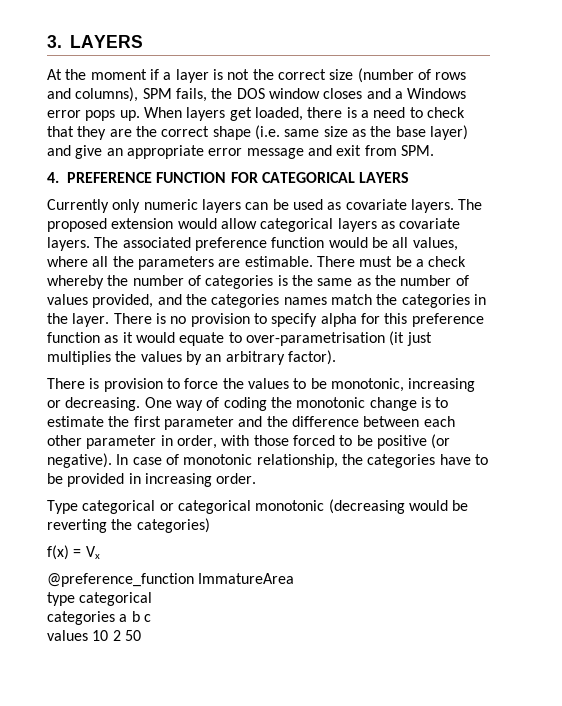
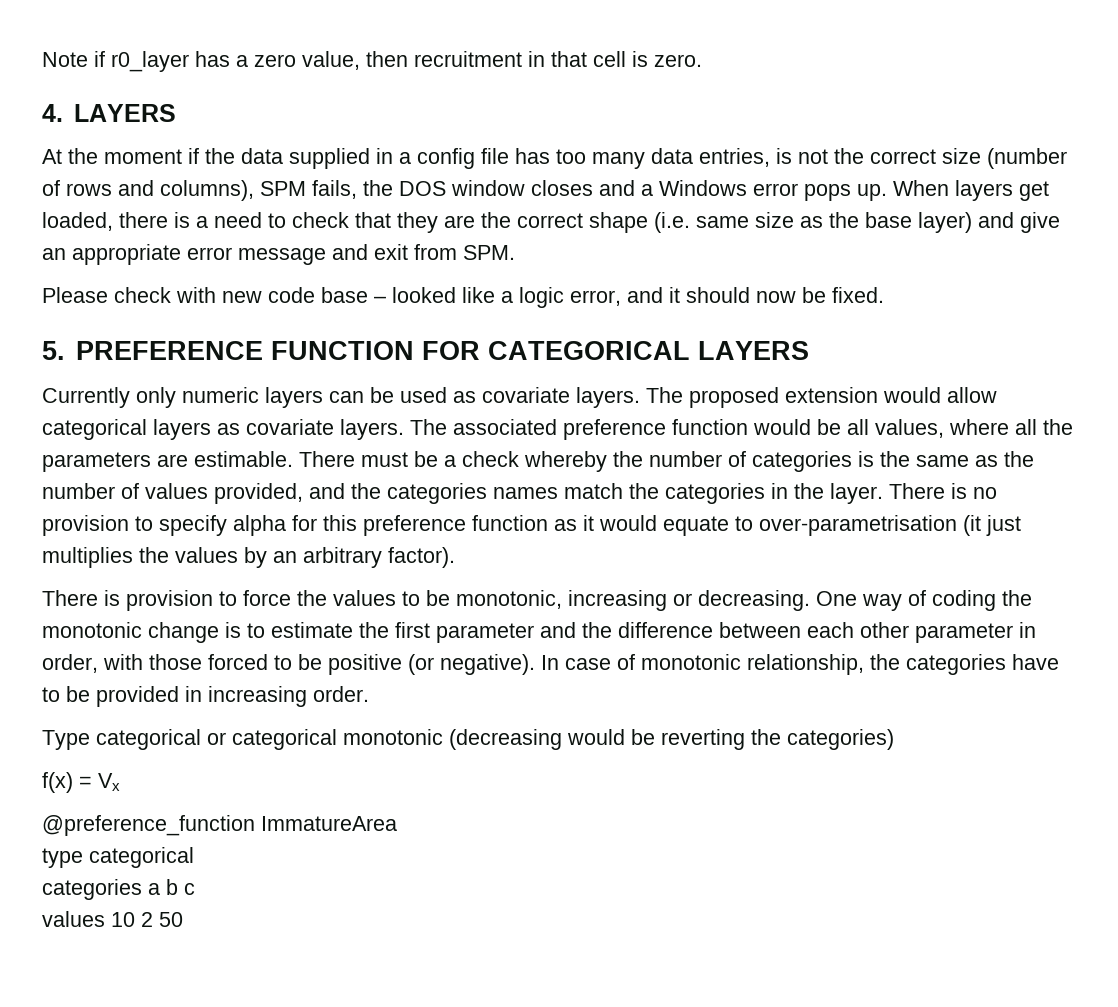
- 3. LAYERS
+ Note if r0_layer has a zero value, then recruitment in that cell is zero.
+ 4. LAYERS
- At the moment if a layer is not the correct size (number of rows and columns), SPM fails, the DOS window closes and a Windows error pops up.
+ At the moment if the data supplied in a config file has too many data entries, is not the correct size (number of rows and columns), SPM fails, the DOS window closes and a Windows error pops up.
- 4. PREFERENCE FUNCTION FOR CATEGORICAL LAYERS
+ Please check with new code base – looked like a logic error, and it should now be fixed.
+ 5. PREFERENCE FUNCTION FOR CATEGORICAL LAYERS

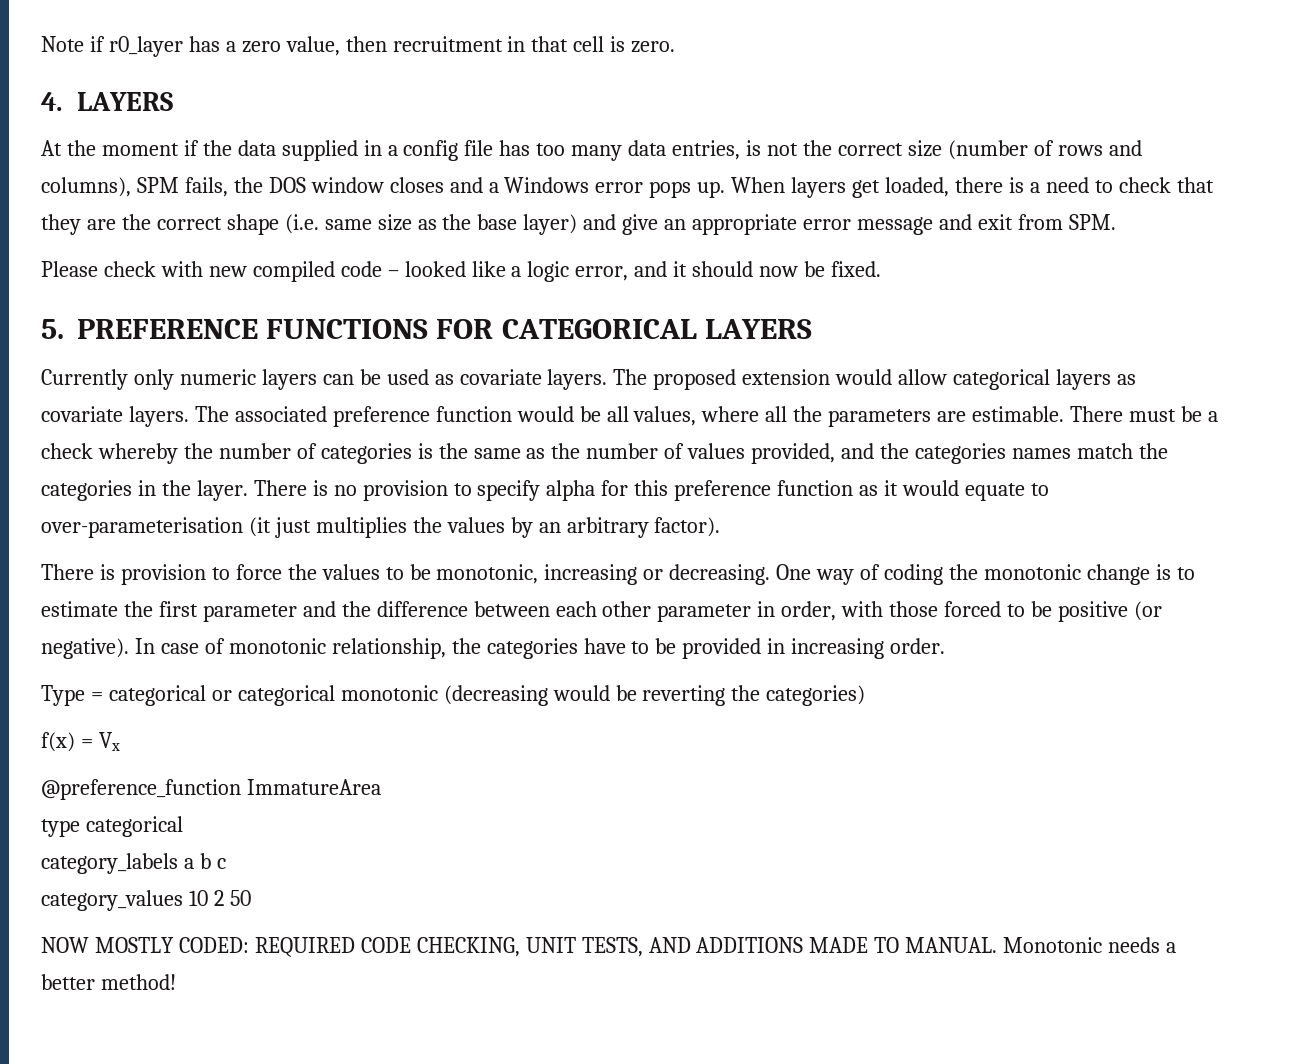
- Please check with new code base – looked like a logic error, and it should now be fixed.
+ Please check with new compiled code – looked like a logic error, and it should now be fixed.
- 5. PREFERENCE FUNCTION FOR CATEGORICAL LAYERS
+ 5. PREFERENCE FUNCTIONS FOR CATEGORICAL LAYERS
- There is no provision to specify alpha for this preference function as it would equate to over-parametrisation (it just multiplies the values by an arbitrary factor).
+ There is no provision to specify alpha for this preference function as it would equate to over-parameterisation (it just multiplies the values by an arbitrary factor).
- Type categorical or categorical monotonic (decreasing would be reverting the categories)
+ Type = categorical or categorical monotonic (decreasing would be reverting the categories)
- categories a b c
+ category_labels a b c
- values 10 2 50
+ category_values 10 2 50
+ NOW MOSTLY CODED: REQUIRED CODE CHECKING, UNIT TESTS, AND ADDITIONS MADE TO MANUAL. Monotonic needs a better method!

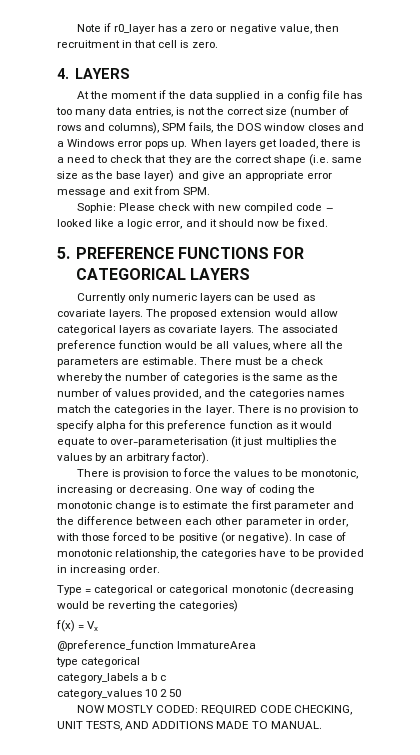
- Note if r0_layer has a zero value, then recruitment in that cell is zero.
+ Note if r0_layer has a zero or negative value, then recruitment in that cell is zero.
- Please check with new compiled code – looked like a logic error, and it should now be fixed.
+ Sophie: Please check with new compiled code – looked like a logic error, and it should now be fixed.
- Monotonic needs a better method!

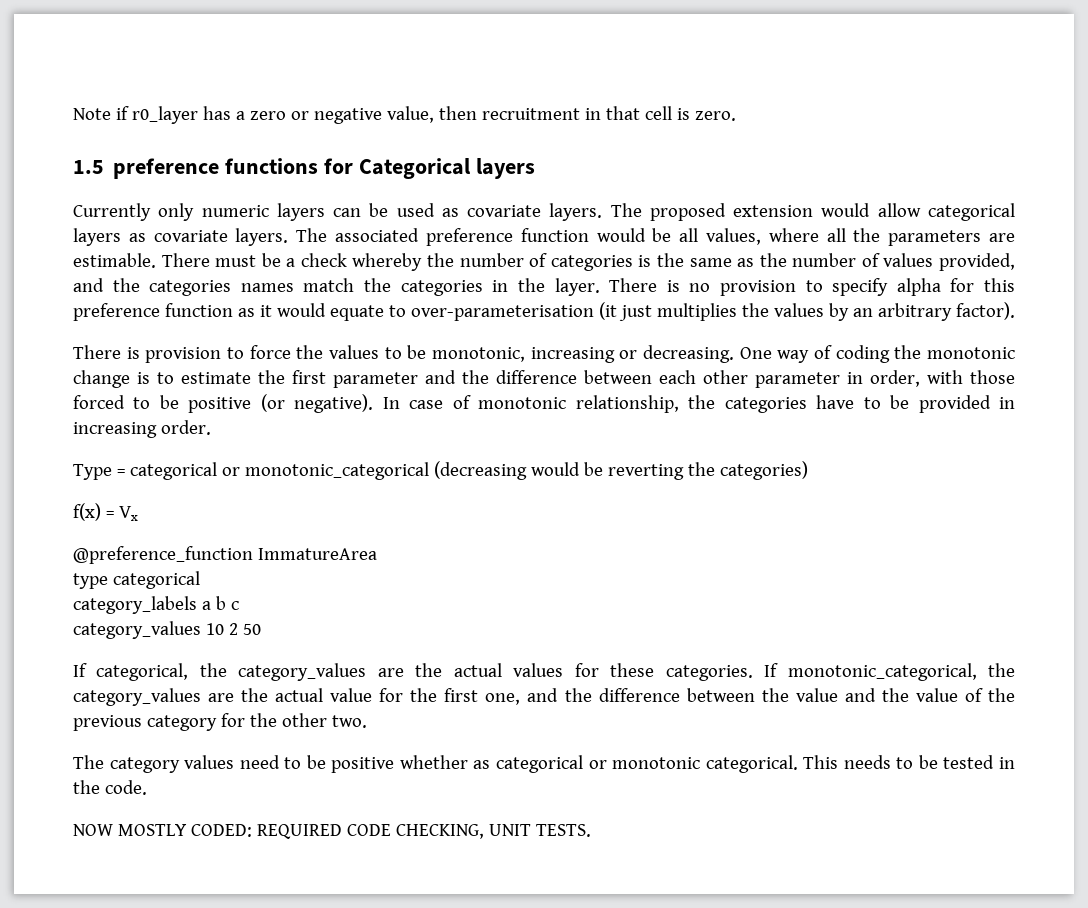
- 4. LAYERS
- At the moment if the data supplied in a config file has too many data entries, is not the correct size (number of rows and columns), SPM fails, the DOS window closes and a Windows error pops up. When layers get loaded, there is a need to check that they are the correct shape (i.e. same size as the base layer) and give an appropriate error message and exit from SPM.
- Sophie: Please check with new compiled code – looked like a logic error, and it should now be fixed.
- 5. PREFERENCE FUNCTIONS FOR CATEGORICAL LAYERS
+ 1.5 preference functions for Categorical layers
- Type = categorical or categorical monotonic (decreasing would be reverting the categories)
+ Type = categorical or monotonic_categorical (decreasing would be reverting the categories)
+ If categorical, the category_values are the actual values for these categories. If monotonic_categorical, the category_values are the actual value for the first one, and the difference between the value and the value of the previous category for the other two.
+ The category values need to be positive whether as categorical or monotonic categorical. This needs to be tested in the code.
- NOW MOSTLY CODED: REQUIRED CODE CHECKING, UNIT TESTS, AND ADDITIONS MADE TO MANUAL.
+ NOW MOSTLY CODED: REQUIRED CODE CHECKING, UNIT TESTS.

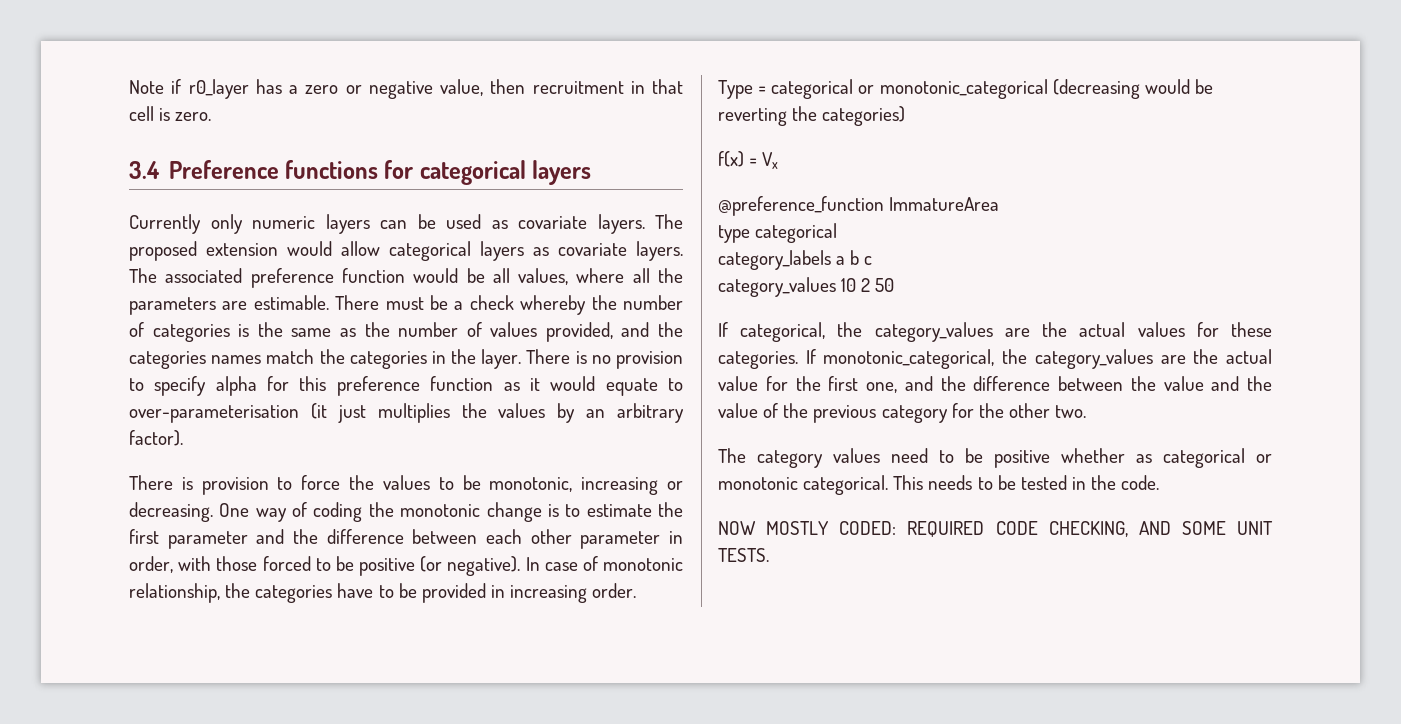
- 1.5 preference functions for Categorical layers
+ 3.4 Preference functions for categorical layers
- NOW MOSTLY CODED: REQUIRED CODE CHECKING, UNIT TESTS.
+ NOW MOSTLY CODED: REQUIRED CODE CHECKING, AND SOME UNIT TESTS.

